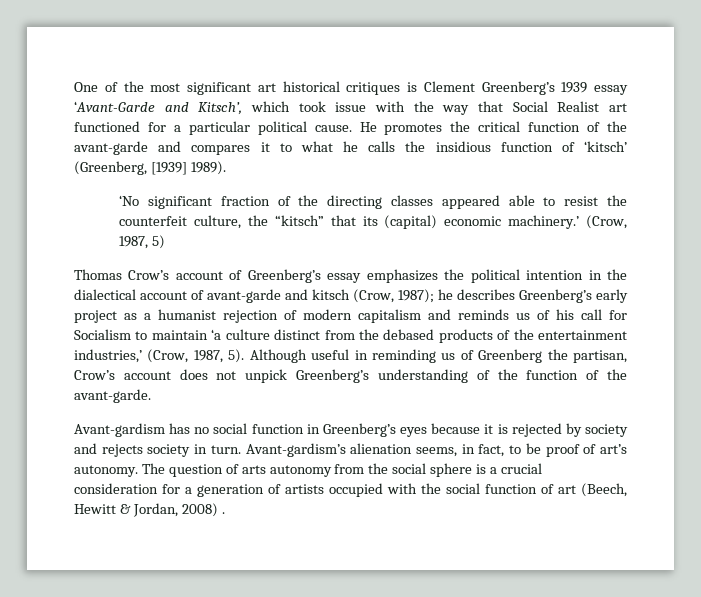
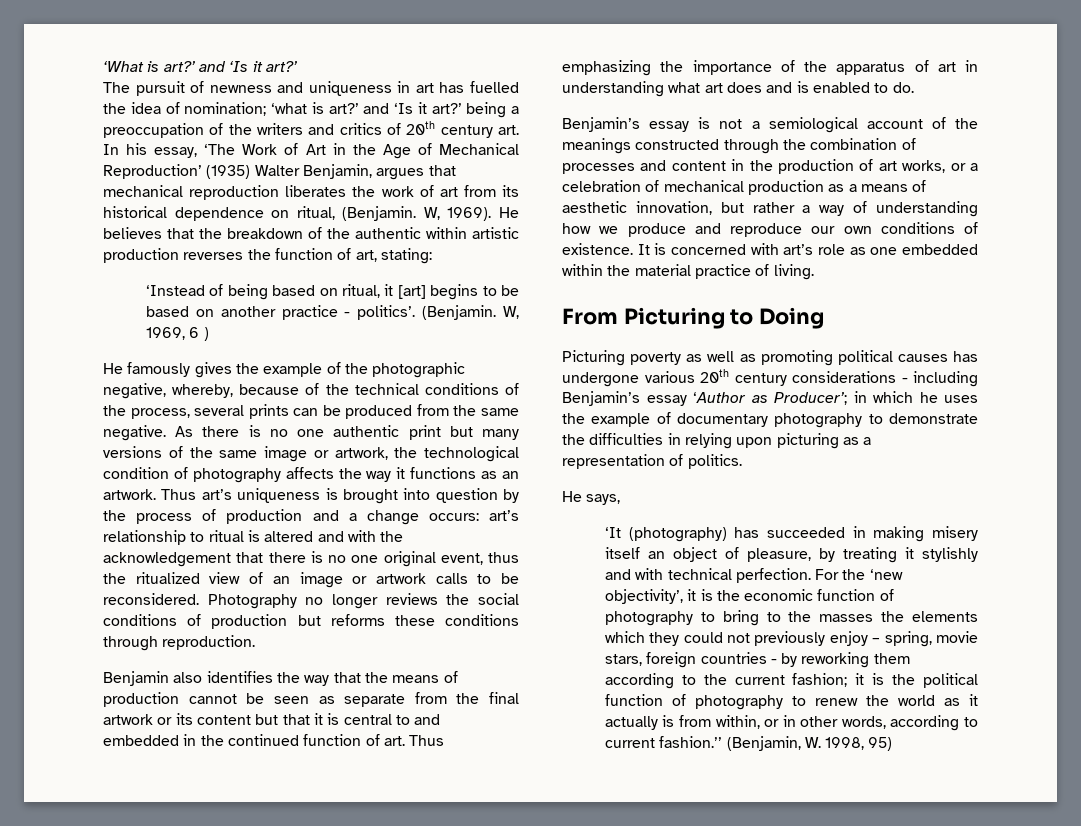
- One of the most significant art historical critiques is Clement Greenberg’s 1939 essay ‘Avant-Garde and Kitsch’, which took issue with the way that Social Realist art functioned for a particular political cause. He promotes the critical function of the avant-garde and compares it to what he calls the insidious function of ‘kitsch’ (Greenberg, [1939] 1989).
- ‘No significant fraction of the directing classes appeared able to resist the counterfeit culture, the “kitsch” that its (capital) economic machinery.’ (Crow, 1987, 5)
- Thomas Crow’s account of Greenberg’s essay emphasizes the political intention in the dialectical account of avant-garde and kitsch (Crow, 1987); he describes Greenberg’s early project as a humanist rejection of modern capitalism and reminds us of his call for Socialism to maintain ‘a culture distinct from the debased products of the entertainment industries,’ (Crow, 1987, 5). Although useful in reminding us of Greenberg the partisan, Crow’s account does not unpick Greenberg’s understanding of the function of the avant-garde.
- Avant-gardism has no social function in Greenberg’s eyes because it is rejected by society and rejects society in turn. Avant-gardism’s alienation seems, in fact, to be proof of art’s autonomy. The question of arts autonomy from the social sphere is a crucial consideration for a generation of artists occupied with the social function of art (Beech, Hewitt & Jordan, 2008) .
+ ‘What is art?’ and ‘Is it art?’
+ The pursuit of newness and uniqueness in art has fuelled the idea of nomination; ‘what is art?’ and ‘Is it art?’ being a preoccupation of the writers and critics of 20th century art. In his essay, ‘The Work of Art in the Age of Mechanical Reproduction’ (1935) Walter Benjamin, argues that mechanical reproduction liberates the work of art from its historical dependence on ritual, (Benjamin. W, 1969). He believes that the breakdown of the authentic within artistic production reverses the function of art, stating:
+ ‘Instead of being based on ritual, it [art] begins to be based on another practice - politics’. (Benjamin. W, 1969, 6 )
+ He famously gives the example of the photographic negative, whereby, because of the technical conditions of the process, several prints can be produced from the same negative. As there is no one authentic print but many versions of the same image or artwork, the technological condition of photography affects the way it functions as an artwork. Thus art’s uniqueness is brought into question by the process of production and a change occurs: art’s relationship to ritual is altered and with the acknowledgement that there is no one original event, thus the ritualized view of an image or artwork calls to be reconsidered. Photography no longer reviews the social conditions of production but reforms these conditions through reproduction.
+ Benjamin also identifies the way that the means of production cannot be seen as separate from the final artwork or its content but that it is central to and embedded in the continued function of art. Thus emphasizing the importance of the apparatus of art in understanding what art does and is enabled to do.
+ Benjamin’s essay is not a semiological account of the meanings constructed through the combination of processes and content in the production of art works, or a celebration of mechanical production as a means of aesthetic innovation, but rather a way of understanding how we produce and reproduce our own conditions of existence. It is concerned with art’s role as one embedded within the material practice of living.
+ From Picturing to Doing
+ Picturing poverty as well as promoting political causes has undergone various 20th century considerations - including Benjamin’s essay ‘Author as Producer’; in which he uses the example of documentary photography to demonstrate the difficulties in relying upon picturing as a representation of politics.
+ He says,
+ ‘It (photography) has succeeded in making misery itself an object of pleasure, by treating it stylishly and with technical perfection. For the ‘new objectivity’, it is the economic function of photography to bring to the masses the elements which they could not previously enjoy – spring, movie stars, foreign countries - by reworking them according to the current fashion; it is the political function of photography to renew the world as it actually is from within, or in other words, according to current fashion.’’ (Benjamin, W. 1998, 95)

